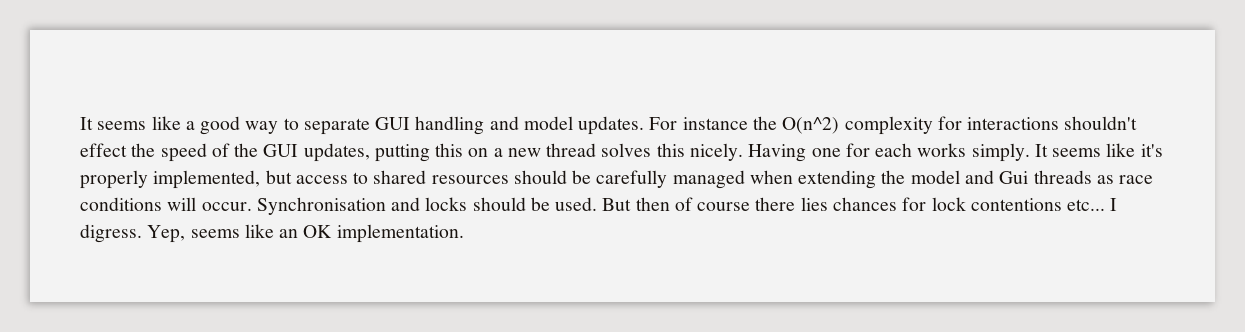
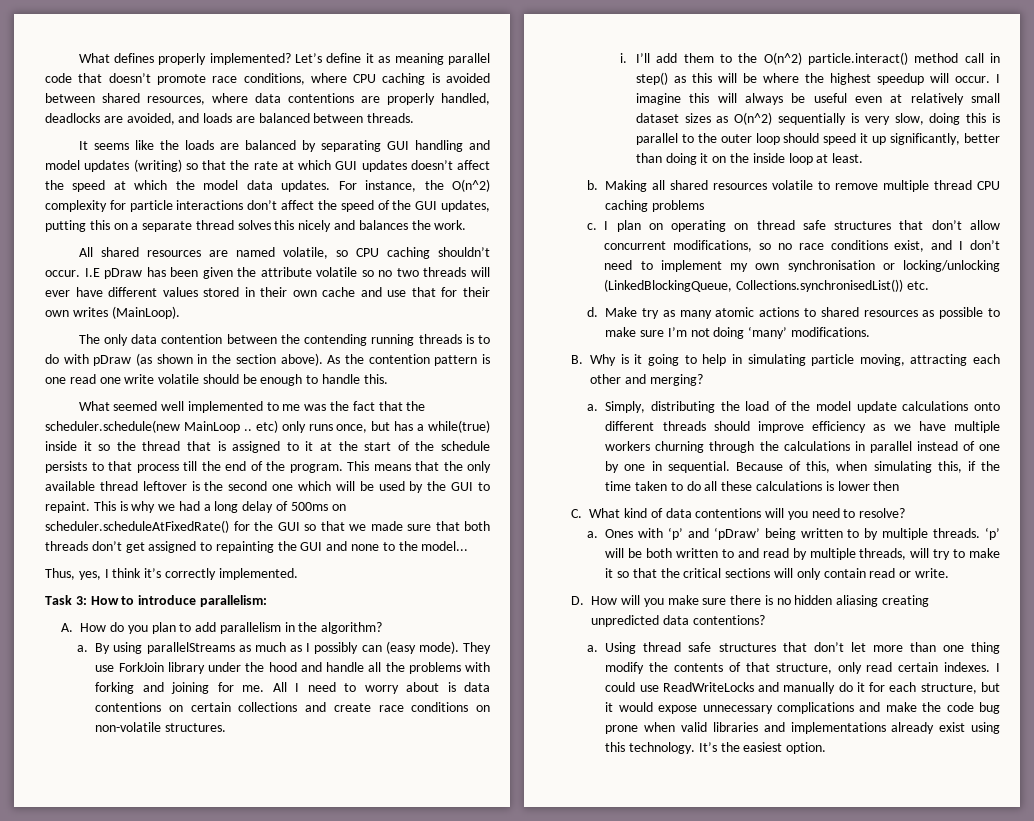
- It seems like a good way to separate GUI handling and model updates.
+ What defines properly implemented? Let’s define it as meaning parallel code that doesn’t promote race conditions, where CPU caching is avoided between shared resources, where data contentions are properly handled, deadlocks are avoided, and loads are balanced between threads.
+ It seems like the loads are balanced by separating GUI handling and model updates (writing) so that the rate at which GUI updates doesn’t affect the speed at which the model data updates.
- For instance the O(n^2) complexity for interactions shouldn't effect the speed of the GUI updates, putting this on a new thread solves this nicely. Having one for each works simply. It seems like it's properly implemented, but access to shared resources should be carefully managed when extending the model and Gui threads as race conditions will occur. Synchronisation and locks should be used. But then of course there lies chances for lock contentions etc... I digress. Yep, seems like an OK implementation.
+ For instance, the O(n^2) complexity for particle interactions don’t affect the speed of the GUI updates, putting this on a separate thread solves this nicely and balances the work.
+ All shared resources are named volatile, so CPU caching shouldn’t occur. I.E pDraw has been given the attribute volatile so no two threads will ever have different values stored in their own cache and use that for their own writes (MainLoop).
+ The only data contention between the contending running threads is to do with pDraw (as shown in the section above). As the contention pattern is one read one write volatile should be enough to handle this.
+ What seemed well implemented to me was the fact that the scheduler.schedule(new MainLoop .. etc) only runs once, but has a while(true) inside it so the thread that is assigned to it at the start of the schedule persists to that process till the end of the program. This means that the only available thread leftover is the second one which will be used by the GUI to repaint. This is why we had a long delay of 500ms on scheduler.scheduleAtFixedRate() for the GUI so that we made sure that both threads don’t get assigned to repainting the GUI and none to the model...
+ Thus, yes, I think it’s correctly implemented.
+ Task 3: How to introduce parallelism:
+ A. How do you plan to add parallelism in the algorithm?
+ a. By using parallelStreams as much as I possibly can (easy mode). They use ForkJoin library under the hood and handle all the problems with forking and joining for me. All I need to worry about is data contentions on certain collections and create race conditions on non-volatile structures.
+ i. I’ll add them to the O(n^2) particle.interact() method call in step() as this will be where the highest speedup will occur. I imagine this will always be useful even at relatively small dataset sizes as O(n^2) sequentially is very slow, doing this is parallel to the outer loop should speed it up significantly, better than doing it on the inside loop at least.
+ b. Making all shared resources volatile to remove multiple thread CPU caching problems
+ c. I plan on operating on thread safe structures that don’t allow concurrent modifications, so no race conditions exist, and I don’t need to implement my own synchronisation or locking/unlocking (LinkedBlockingQueue, Collections.synchronisedList()) etc.
+ d. Make try as many atomic actions to shared resources as possible to make sure I’m not doing ‘many’ modifications.
+ B. Why is it going to help in simulating particle moving, attracting each other and merging?
+ a. Simply, distributing the load of the model update calculations onto different threads should improve efficiency as we have multiple workers churning through the calculations in parallel instead of one by one in sequential. Because of this, when simulating this, if the time taken to do all these calculations is lower then
+ C. What kind of data contentions will you need to resolve?
+ a. Ones with ‘p’ and ‘pDraw’ being written to by multiple threads. ‘p’ will be both written to and read by multiple threads, will try to make it so that the critical sections will only contain read or write.
+ D. How will you make sure there is no hidden aliasing creating unpredicted data contentions?
+ a. Using thread safe structures that don’t let more than one thing modify the contents of that structure, only read certain indexes. I could use ReadWriteLocks and manually do it for each structure, but it would expose unnecessary complications and make the code bug prone when valid libraries and implementations already exist using this technology. It’s the easiest option.

